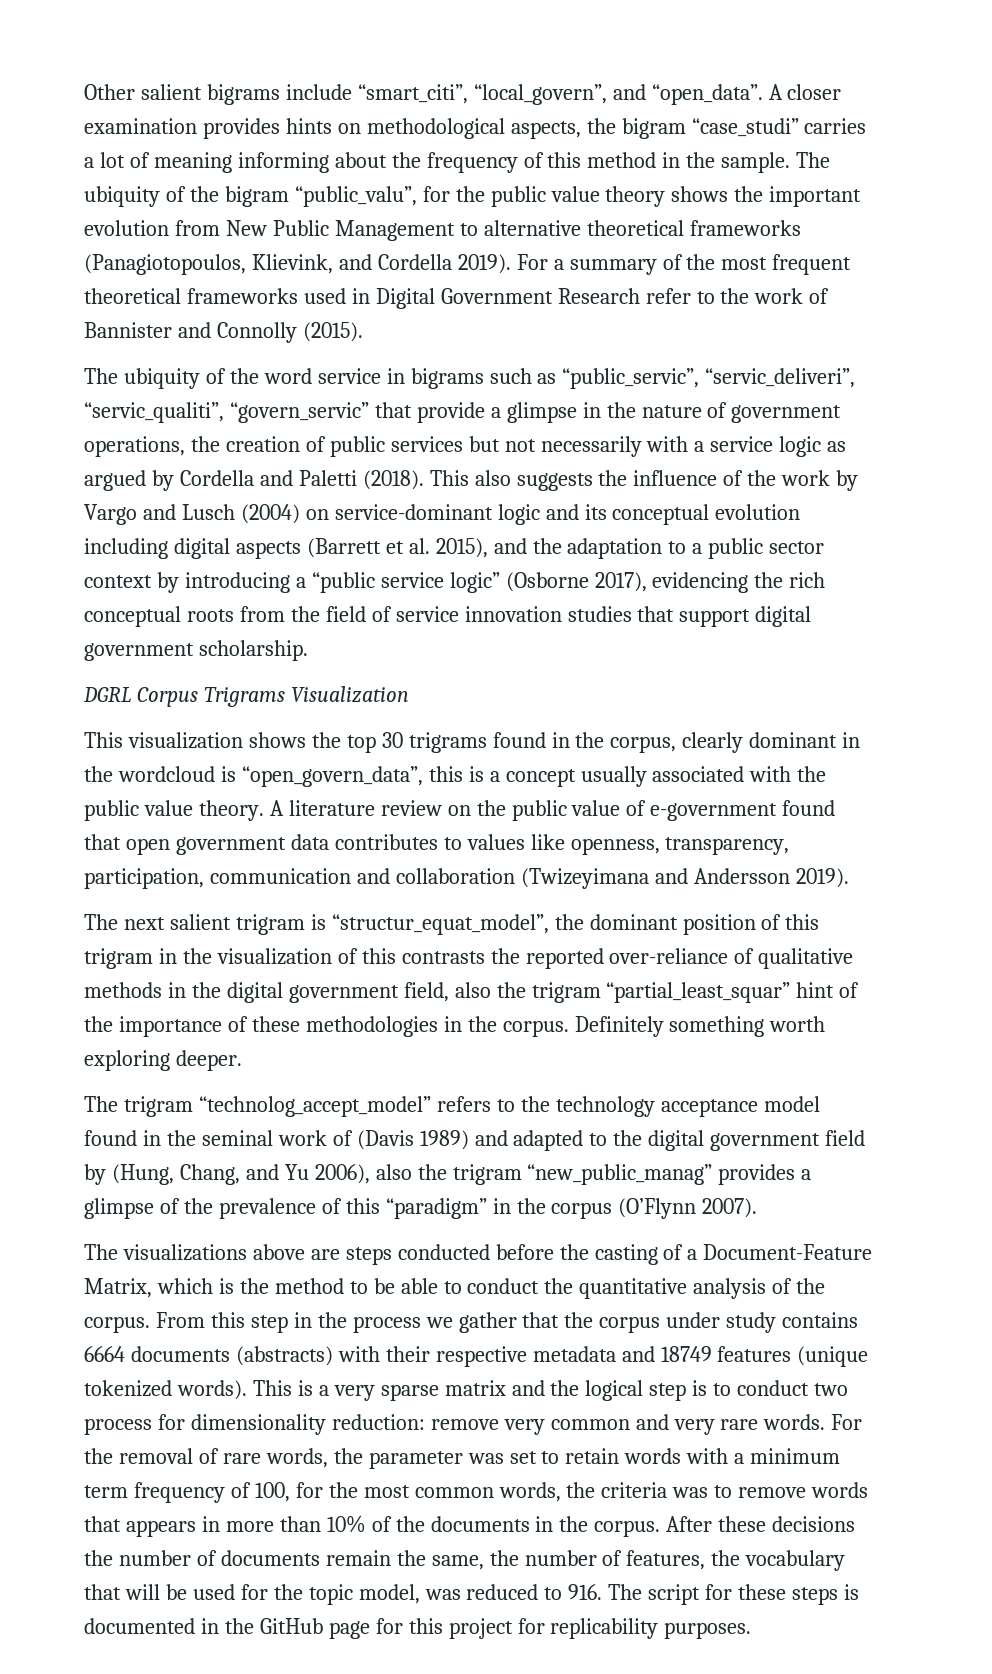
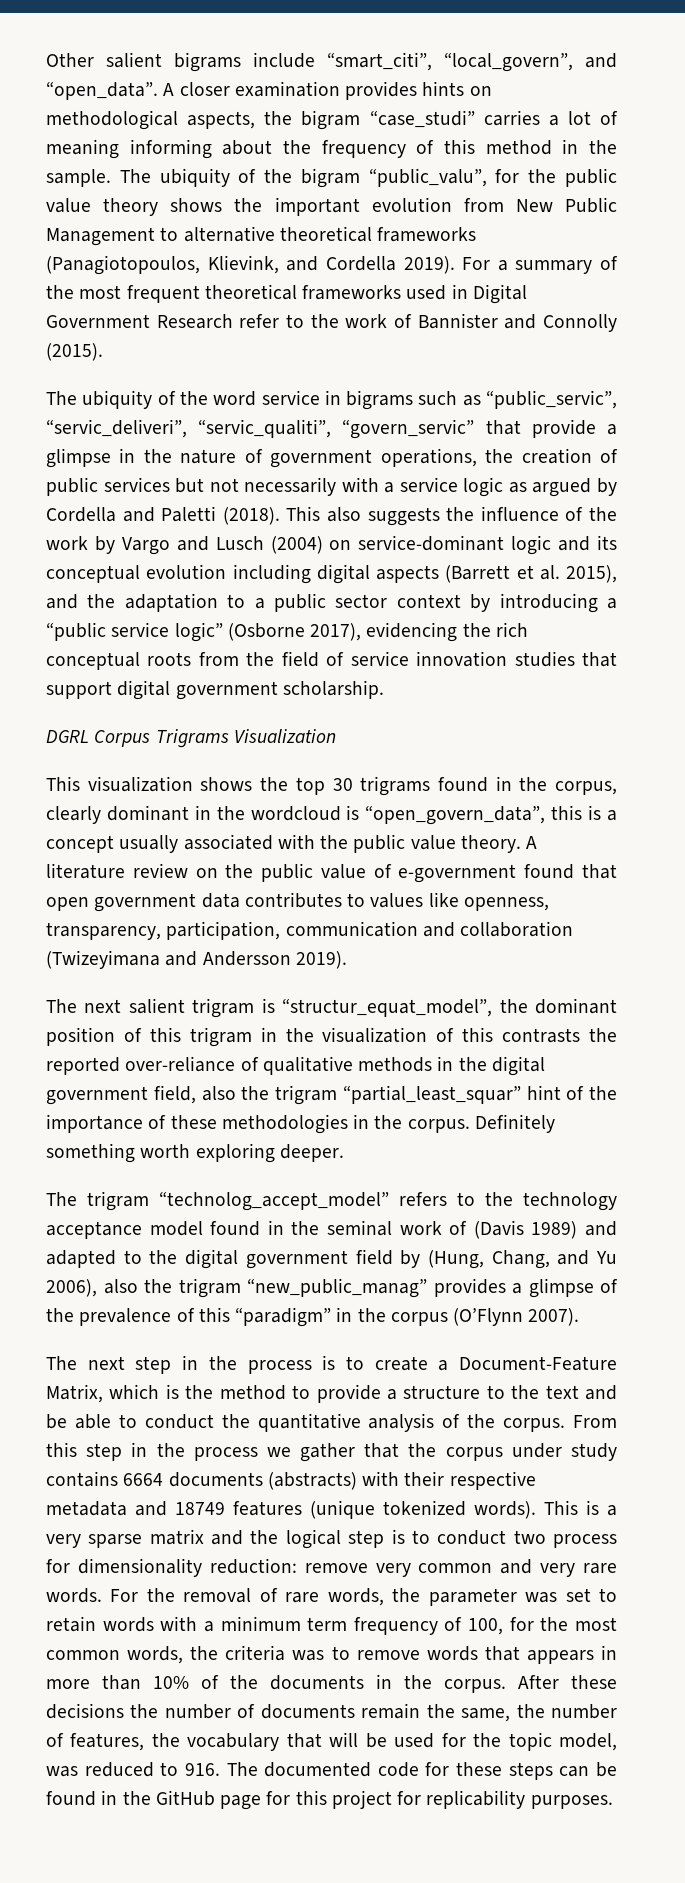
- The visualizations above are steps conducted before the casting of a Document-Feature Matrix, which is the method to be able to conduct the quantitative analysis of the corpus.
+ The next step in the process is to create a Document-Feature Matrix, which is the method to provide a structure to the text and be able to conduct the quantitative analysis of the corpus.
- After these decisions the number of documents remain the same, the number of features, the vocabulary that will be used for the topic model, was reduced to 916. The script for these steps is documented in the GitHub page for this project for replicability purposes.
+ After these decisions the number of documents remain the same, the number of features, the vocabulary that will be used for the topic model, was reduced to 916. The documented code for these steps can be found in the GitHub page for this project for replicability purposes.

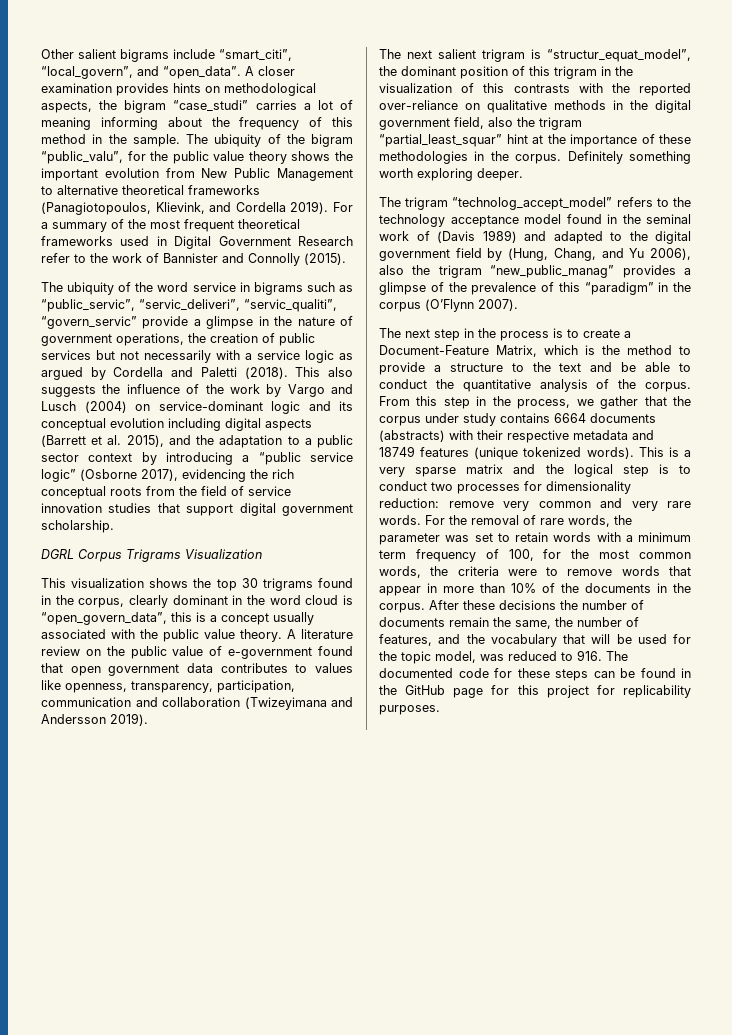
- The ubiquity of the word service in bigrams such as “public_servic”, “servic_deliveri”, “servic_qualiti”, “govern_servic” that provide a glimpse in the nature of government operations, the creation of public services but not necessarily with a service logic as argued by Cordella and Paletti (2018).
+ The ubiquity of the word service in bigrams such as “public_servic”, “servic_deliveri”, “servic_qualiti”, “govern_servic” provide a glimpse in the nature of government operations, the creation of public services but not necessarily with a service logic as argued by Cordella and Paletti (2018).
- This visualization shows the top 30 trigrams found in the corpus, clearly dominant in the wordcloud is “open_govern_data”, this is a concept usually associated with the public value theory.
+ This visualization shows the top 30 trigrams found in the corpus, clearly dominant in the word cloud is “open_govern_data”, this is a concept usually associated with the public value theory.
- The next salient trigram is “structur_equat_model”, the dominant position of this trigram in the visualization of this contrasts the reported over-reliance of qualitative methods in the digital government field, also the trigram “partial_least_squar” hint of the importance of these methodologies in the corpus.
+ The next salient trigram is “structur_equat_model”, the dominant position of this trigram in the visualization of this contrasts with the reported over-reliance on qualitative methods in the digital government field, also the trigram “partial_least_squar” hint at the importance of these methodologies in the corpus.
- From this step in the process we gather that the corpus under study contains 6664 documents (abstracts) with their respective metadata and 18749 features (unique tokenized words).
+ From this step in the process, we gather that the corpus under study contains 6664 documents (abstracts) with their respective metadata and 18749 features (unique tokenized words).
- This is a very sparse matrix and the logical step is to conduct two process for dimensionality reduction: remove very common and very rare words.
+ This is a very sparse matrix and the logical step is to conduct two processes for dimensionality reduction: remove very common and very rare words.
- For the removal of rare words, the parameter was set to retain words with a minimum term frequency of 100, for the most common words, the criteria was to remove words that appears in more than 10% of the documents in the corpus.
+ For the removal of rare words, the parameter was set to retain words with a minimum term frequency of 100, for the most common words, the criteria were to remove words that appear in more than 10% of the documents in the corpus.
- After these decisions the number of documents remain the same, the number of features, the vocabulary that will be used for the topic model, was reduced to 916. The documented code for these steps can be found in the GitHub page for this project for replicability purposes.
+ After these decisions the number of documents remain the same, the number of features, and the vocabulary that will be used for the topic model, was reduced to 916. The documented code for these steps can be found in the GitHub page for this project for replicability purposes.

